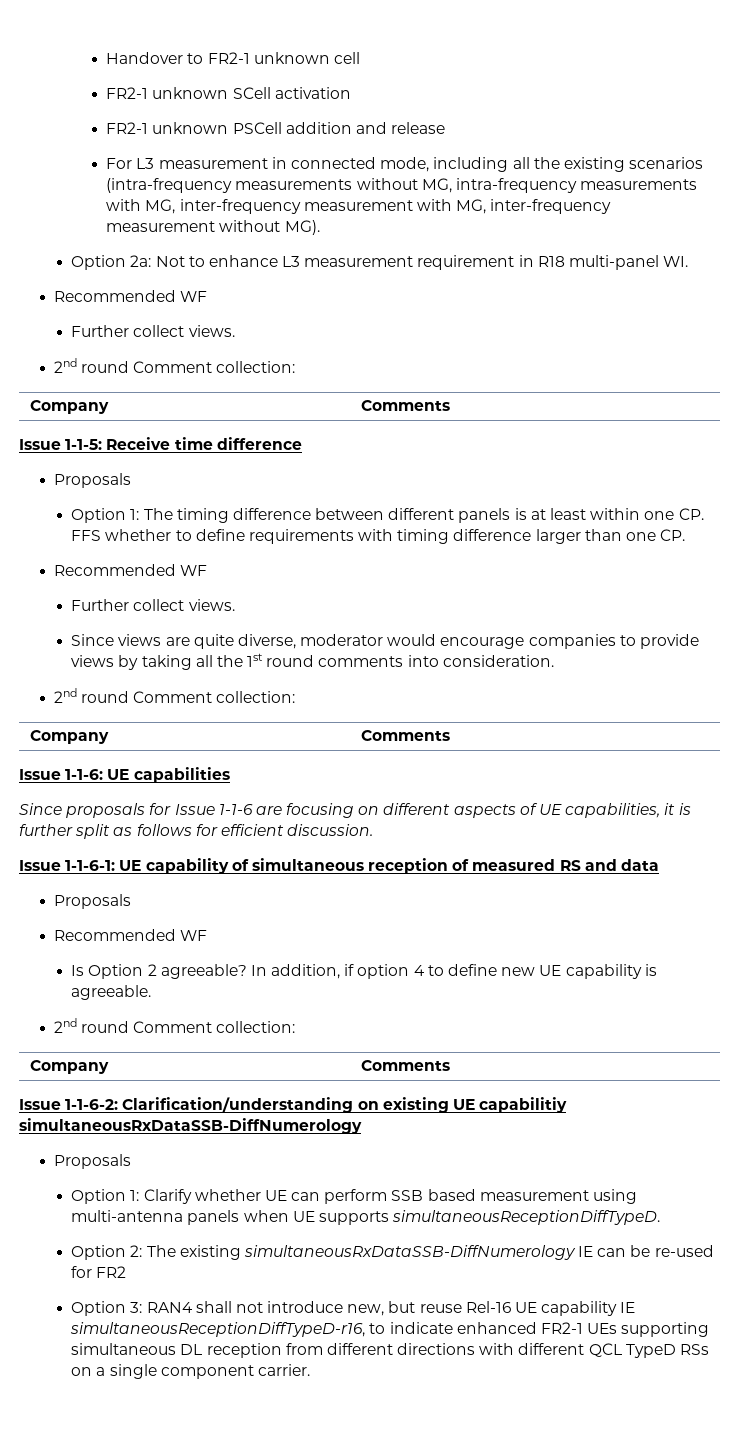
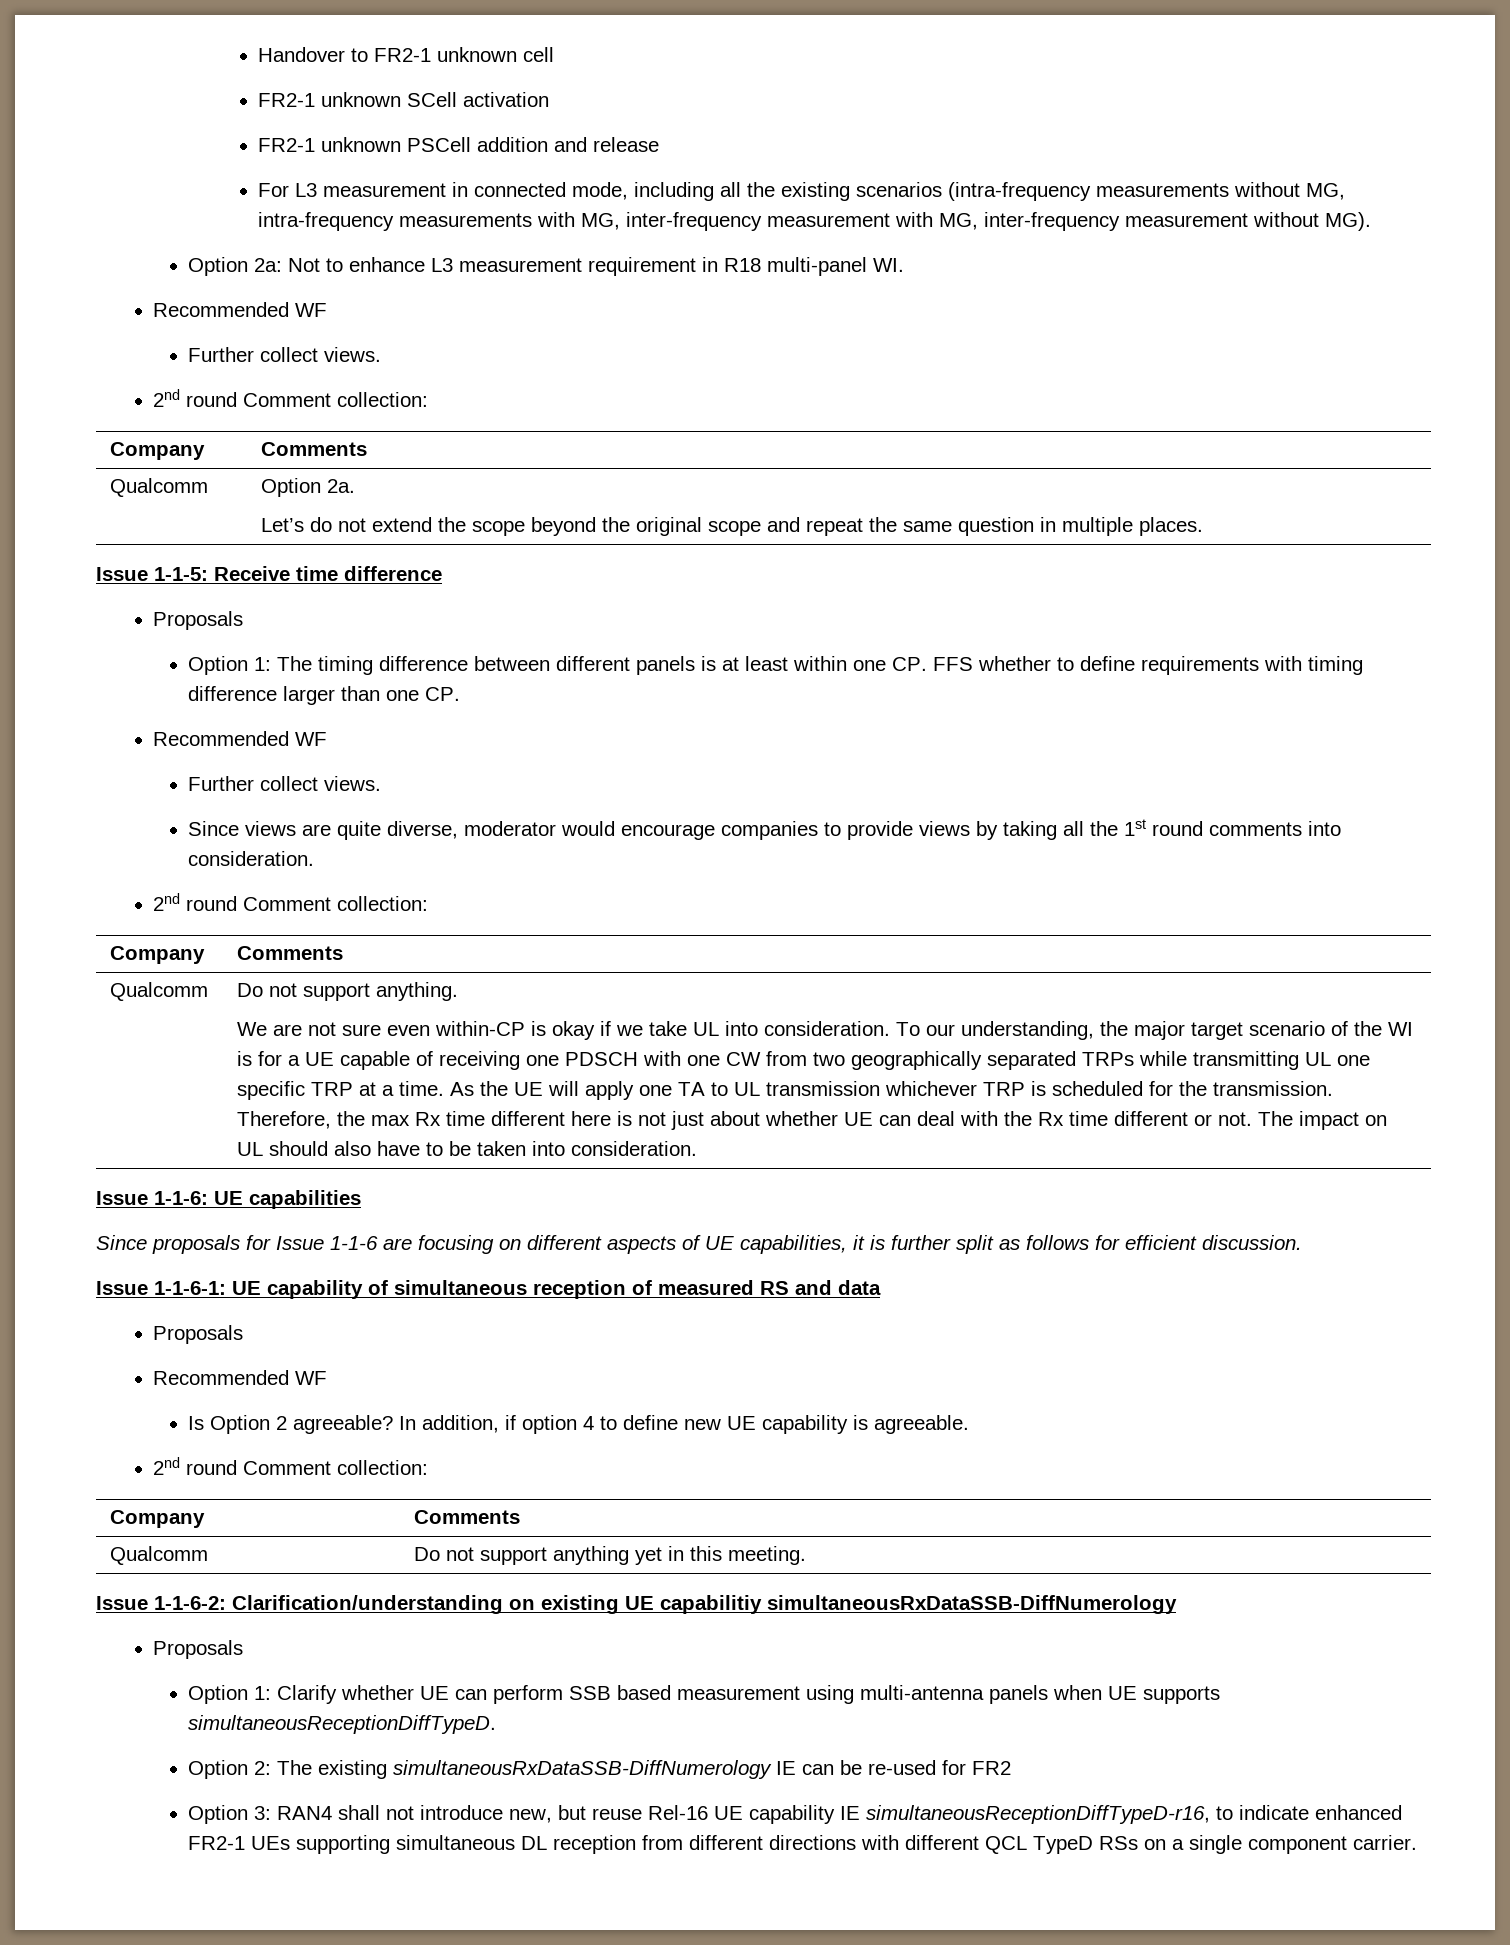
+ Qualcomm | Option 2a.
+ Let’s do not extend the scope beyond the original scope and repeat the same question in multiple places.
+ Qualcomm | Do not support anything.
+ We are not sure even within-CP is okay if we take UL into consideration. To our understanding, the major target scenario of the WI is for a UE capable of receiving one PDSCH with one CW from two geographically separated TRPs while transmitting UL one specific TRP at a time. As the UE will apply one TA to UL transmission whichever TRP is scheduled for the transmission. Therefore, the max Rx time different here is not just about whether UE can deal with the Rx time different or not. The impact on UL should also have to be taken into consideration.
+ Qualcomm | Do not support anything yet in this meeting.

